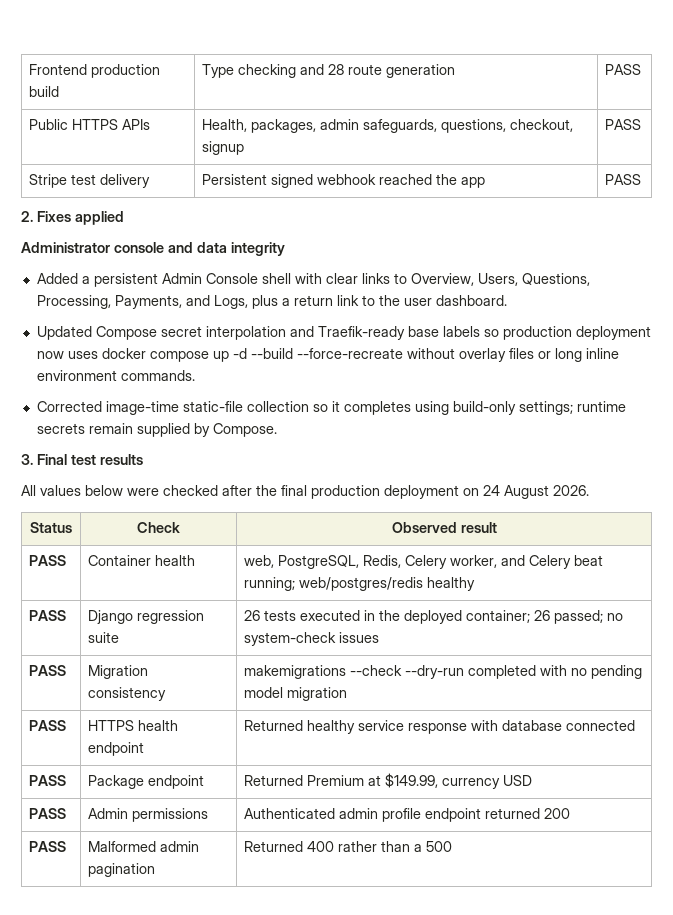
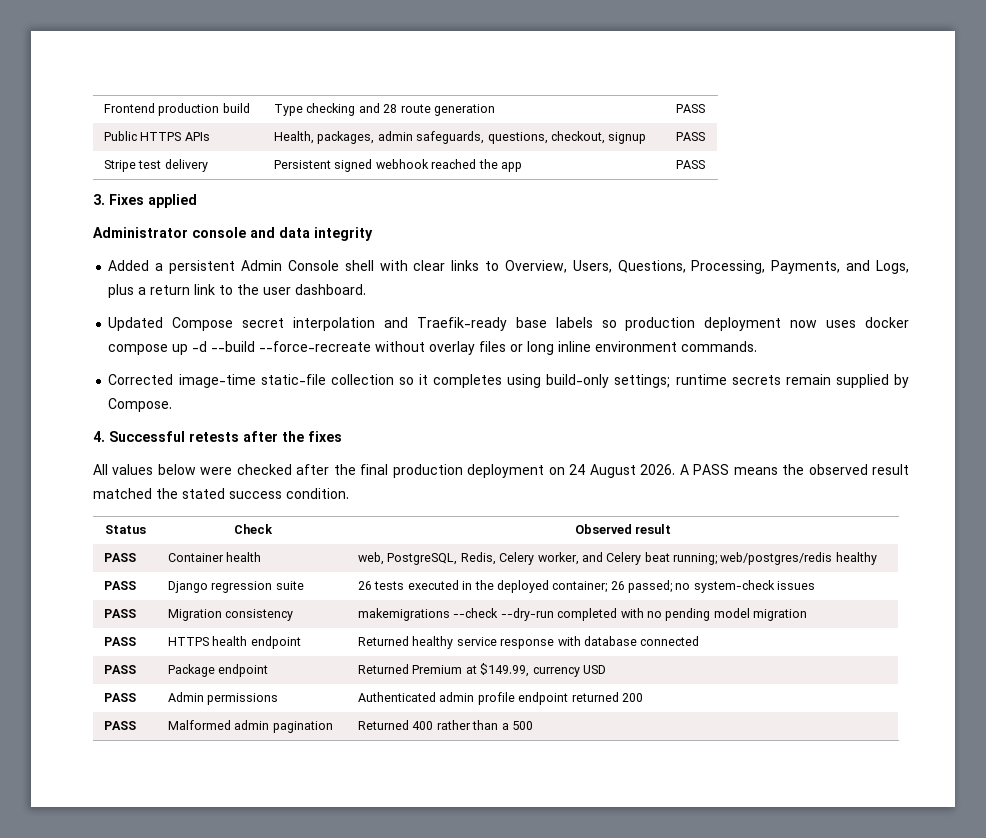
- 2. Fixes applied
+ 3. Fixes applied
- 3. Final test results
+ 4. Successful retests after the fixes
+ A PASS means the observed result matched the stated success condition.

